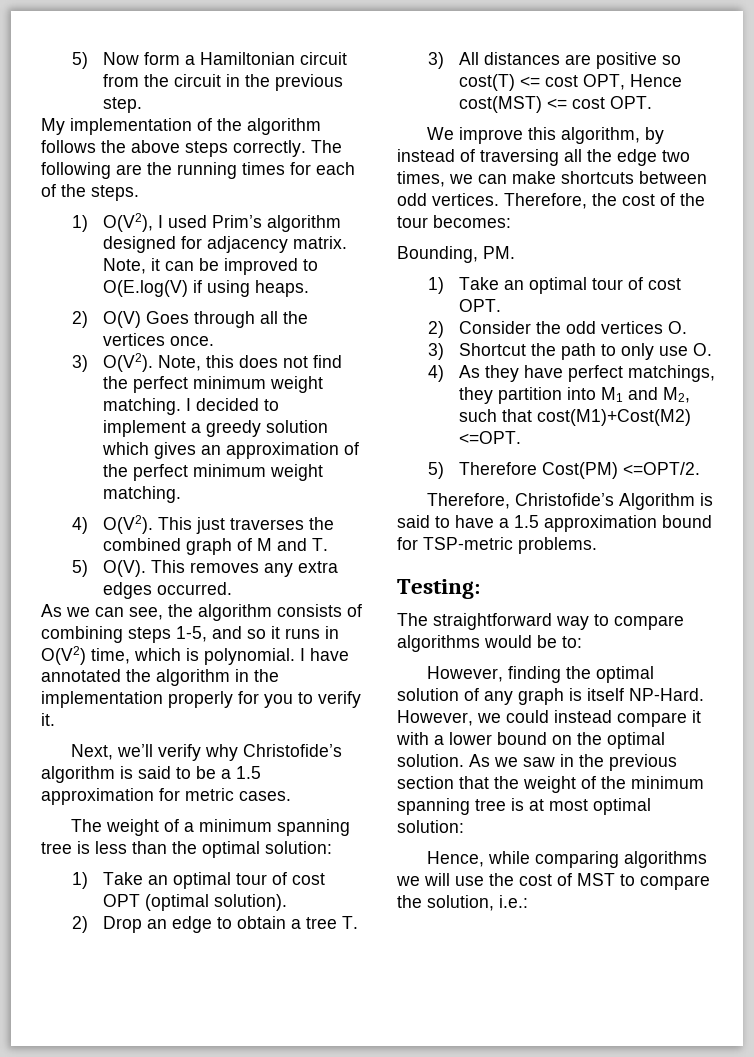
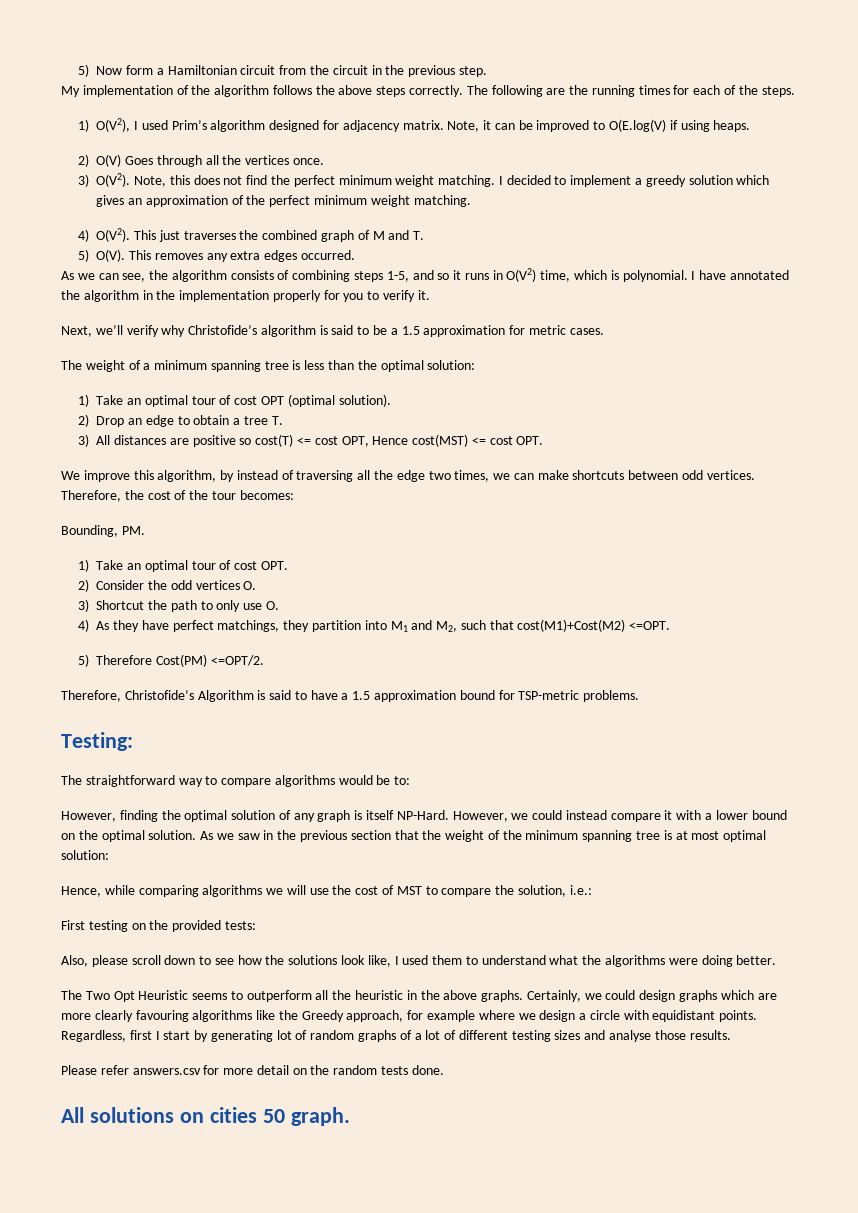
+ First testing on the provided tests:
+ Also, please scroll down to see how the solutions look like, I used them to understand what the algorithms were doing better.
+ The Two Opt Heuristic seems to outperform all the heuristic in the above graphs. Certainly, we could design graphs which are more clearly favouring algorithms like the Greedy approach, for example where we design a circle with equidistant points. Regardless, first I start by generating lot of random graphs of a lot of different testing sizes and analyse those results.
+ Please refer answers.csv for more detail on the random tests done.
+ All solutions on cities 50 graph.

